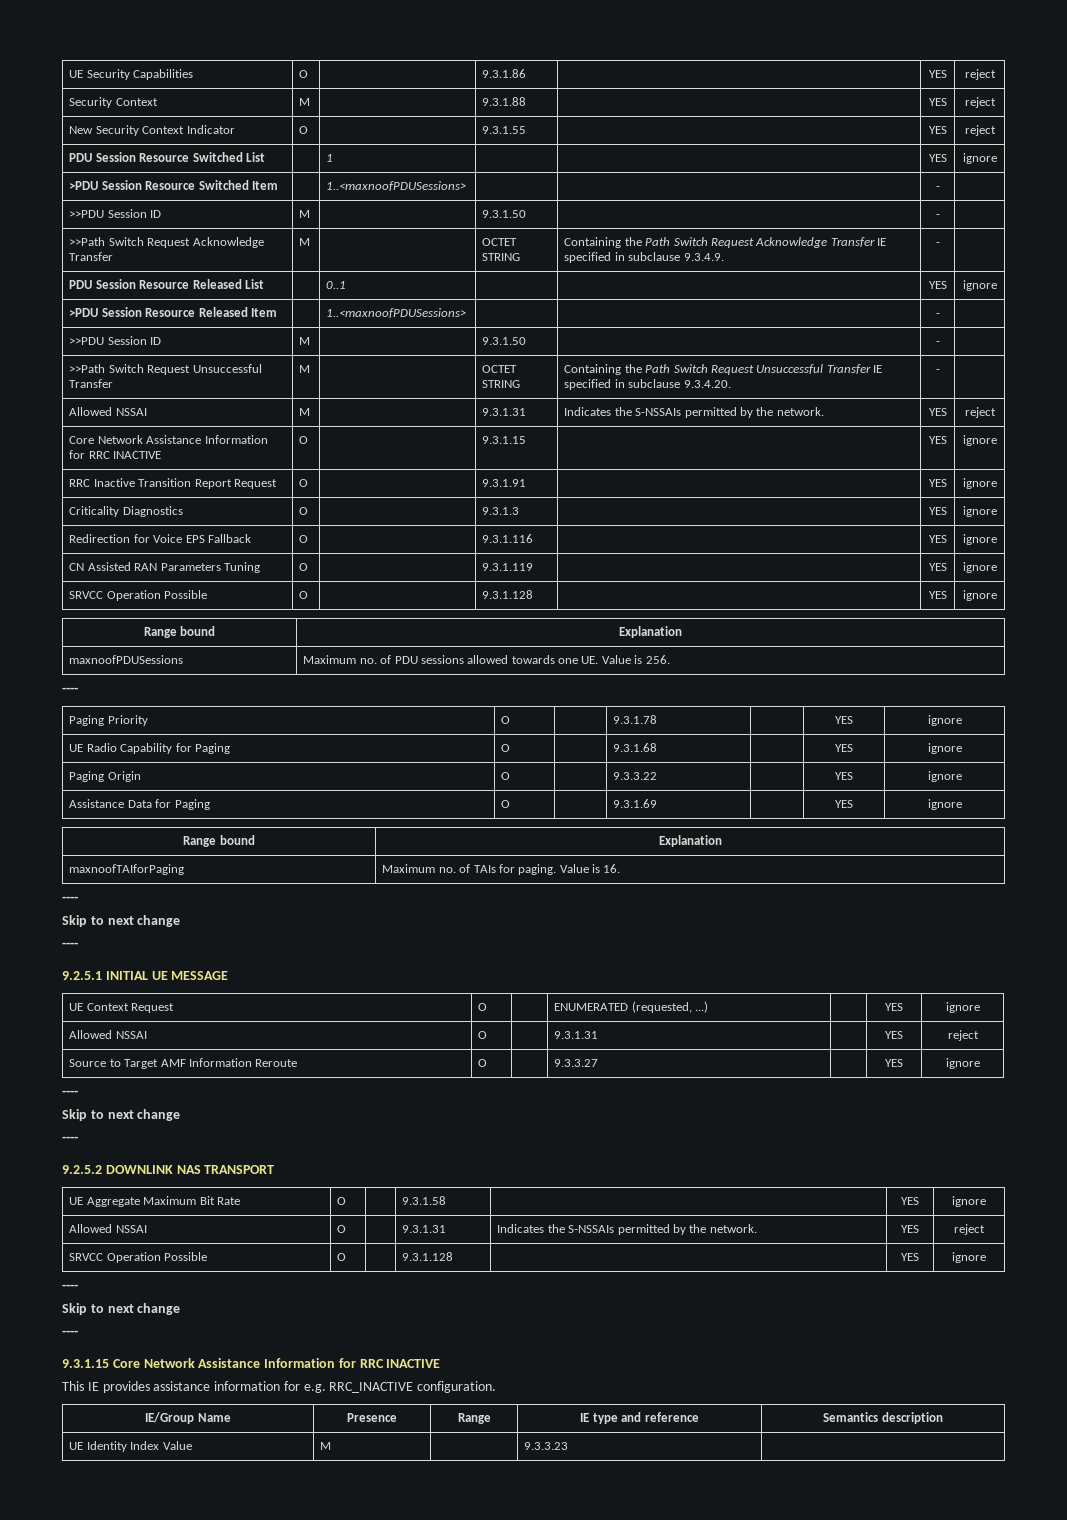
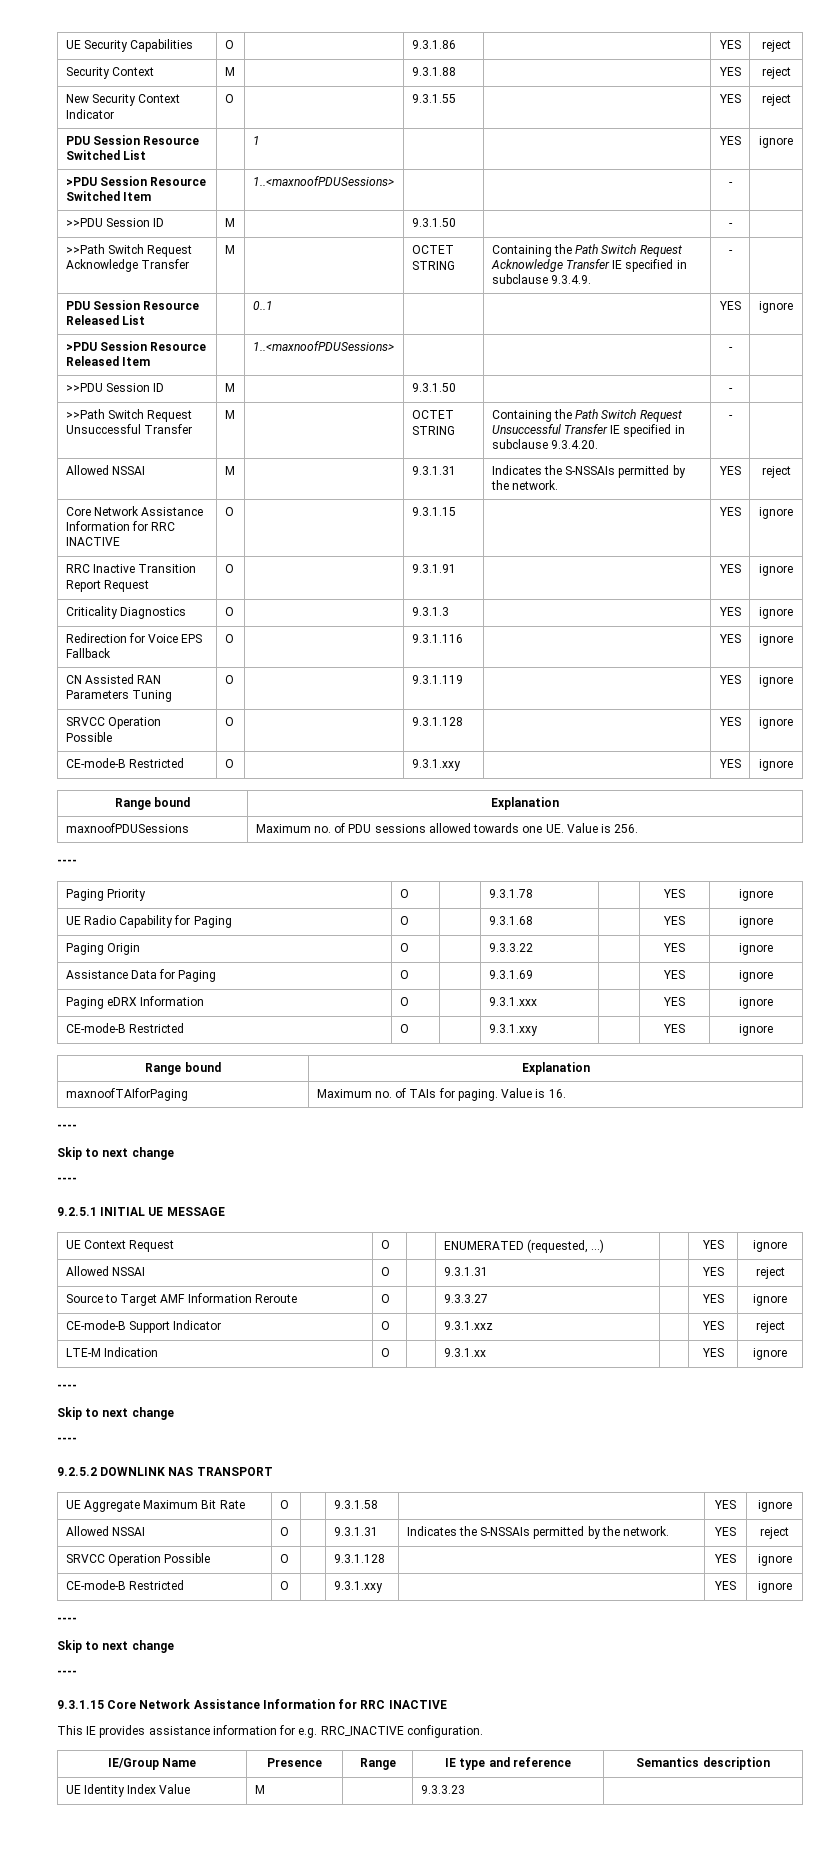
  CN Assisted RAN Parameters Tuning | O | | 9.3.1.119 | | YES | ignore
  SRVCC Operation Possible | O | | 9.3.1.128 | | YES | ignore
+ CE-mode-B Restricted | O | | 9.3.1.xxy | | YES | ignore
+ Paging eDRX Information | O | | 9.3.1.xxx | | YES | ignore
+ CE-mode-B Restricted | O | | 9.3.1.xxy | | YES | ignore
+ CE-mode-B Support Indicator | O | | 9.3.1.xxz | | YES | reject
+ LTE-M Indication | O | | 9.3.1.xx | | YES | ignore
  Allowed NSSAI | O | | 9.3.1.31 | Indicates the S-NSSAIs permitted by the network. | YES | reject
  SRVCC Operation Possible | O | | 9.3.1.128 | | YES | ignore
+ CE-mode-B Restricted | O | | 9.3.1.xxy | | YES | ignore

